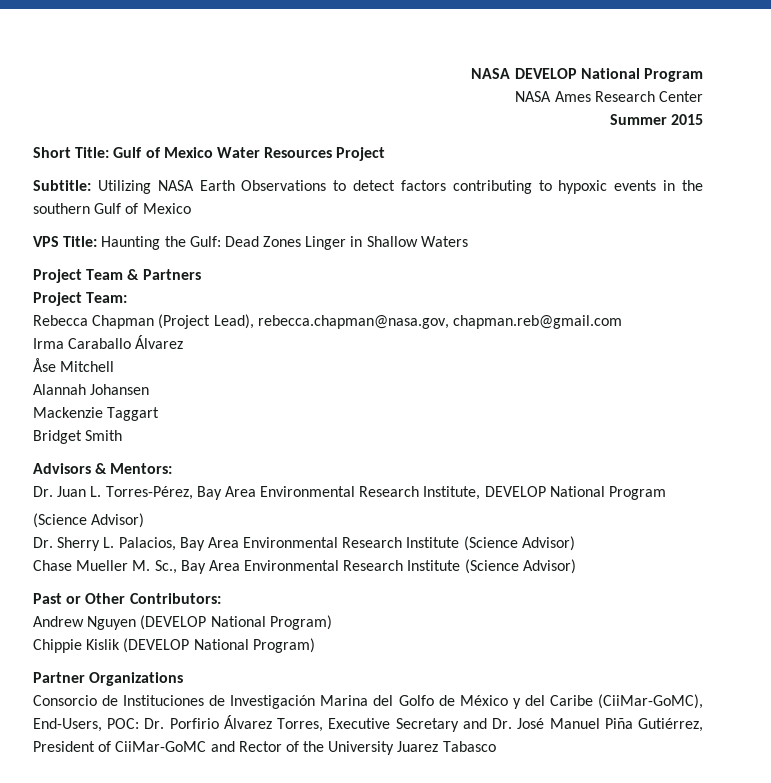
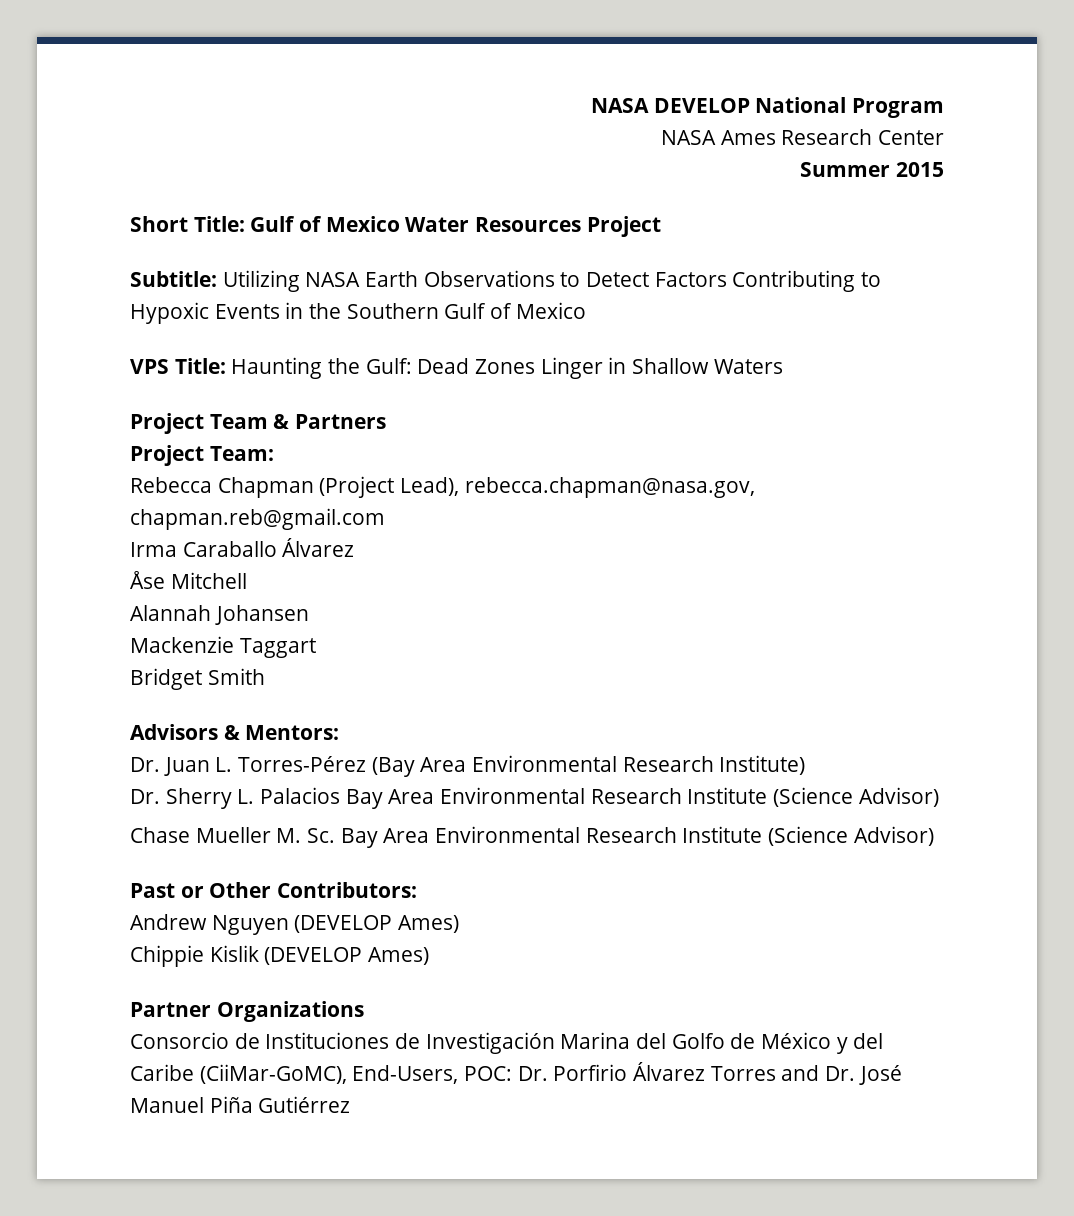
- Subtitle: Utilizing NASA Earth Observations to detect factors contributing to hypoxic events in the southern Gulf of Mexico
+ Subtitle: Utilizing NASA Earth Observations to Detect Factors Contributing to Hypoxic Events in the Southern Gulf of Mexico
- Dr. Juan L. Torres-Pérez, Bay Area Environmental Research Institute, DEVELOP National Program
- (Science Advisor)
+ Dr. Juan L. Torres-Pérez (Bay Area Environmental Research Institute)
- Dr. Sherry L. Palacios, Bay Area Environmental Research Institute (Science Advisor)
+ Dr. Sherry L. Palacios Bay Area Environmental Research Institute (Science Advisor)
- Chase Mueller M. Sc., Bay Area Environmental Research Institute (Science Advisor)
+ Chase Mueller M. Sc. Bay Area Environmental Research Institute (Science Advisor)
- Andrew Nguyen (DEVELOP National Program)
+ Andrew Nguyen (DEVELOP Ames)
- Chippie Kislik (DEVELOP National Program)
+ Chippie Kislik (DEVELOP Ames)
- Consorcio de Instituciones de Investigación Marina del Golfo de México y del Caribe (CiiMar-GoMC), End-Users, POC: Dr. Porfirio Álvarez Torres, Executive Secretary and Dr. José Manuel Piña Gutiérrez, President of CiiMar-GoMC and Rector of the University Juarez Tabasco
+ Consorcio de Instituciones de Investigación Marina del Golfo de México y del Caribe (CiiMar-GoMC), End-Users, POC: Dr. Porfirio Álvarez Torres and Dr. José Manuel Piña Gutiérrez

